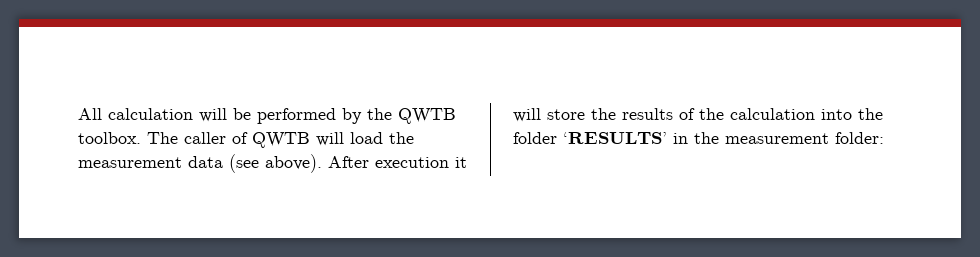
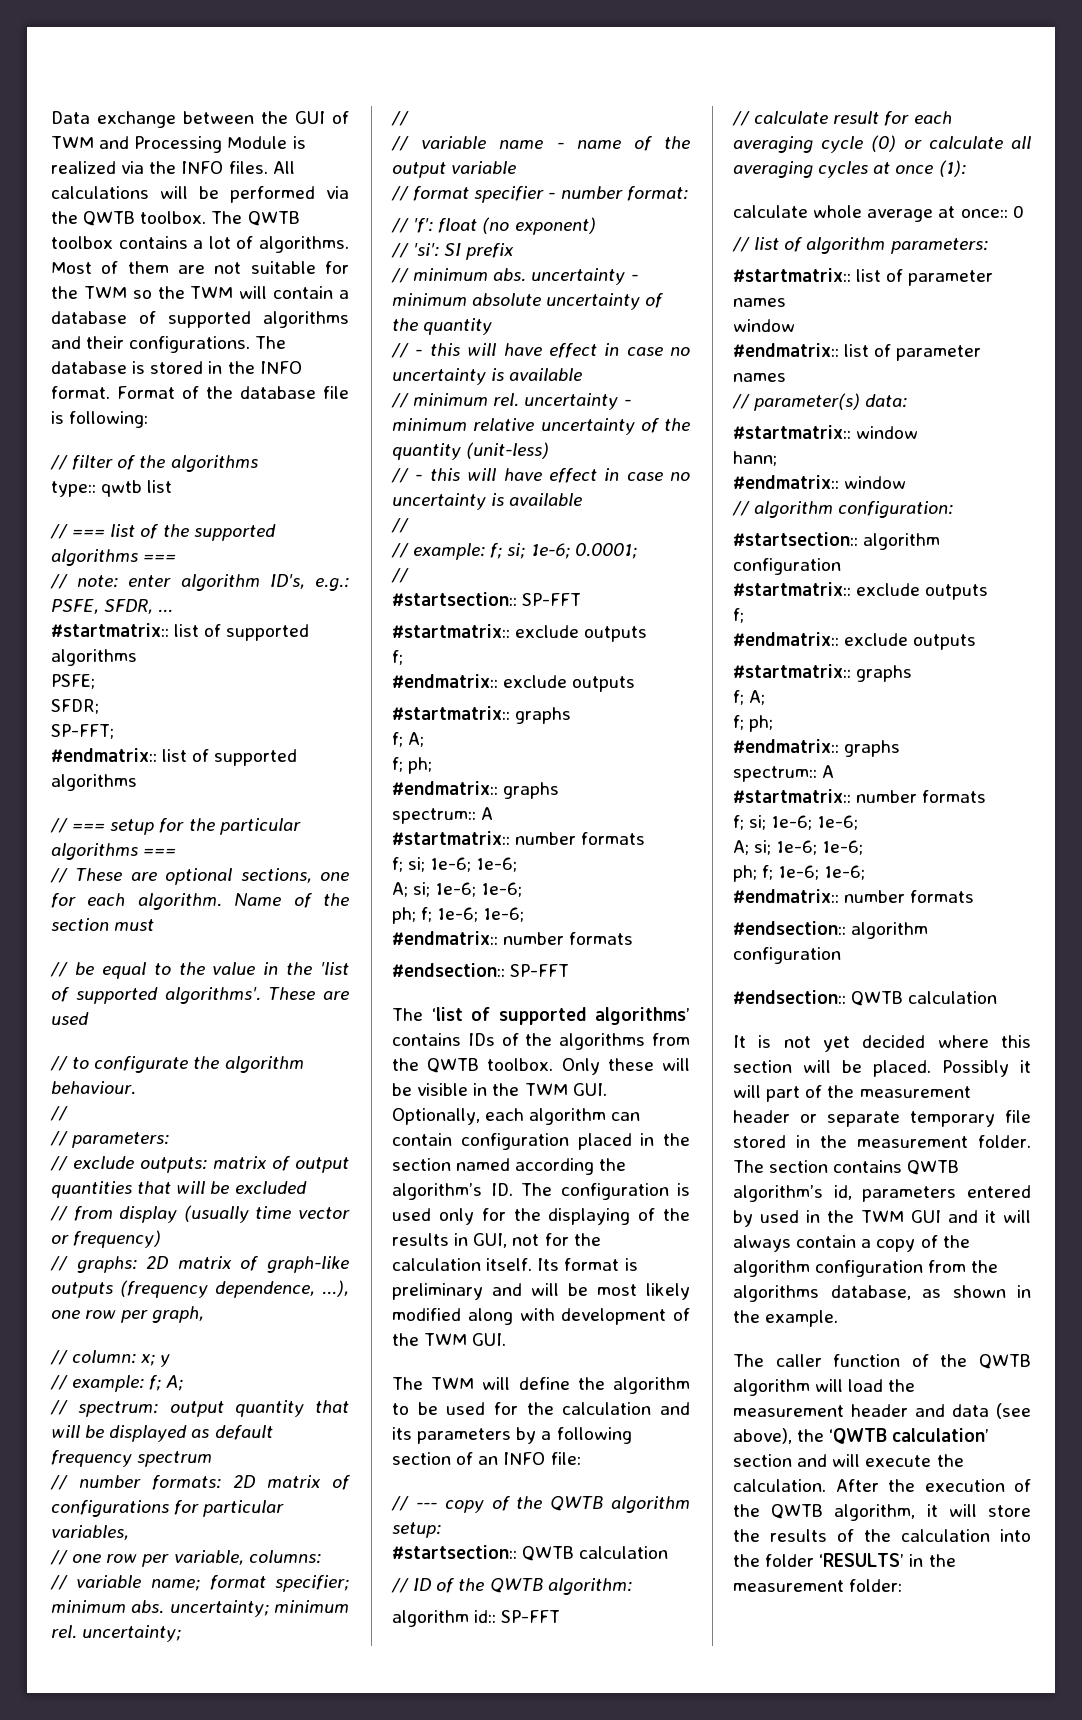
- All calculation will be performed by the QWTB toolbox.
+ Data exchange between the GUI of TWM and Processing Module is realized via the INFO files. All calculations will be performed via the QWTB toolbox.
- The caller of QWTB will load the measurement data (see above). After execution it will store the results of the calculation into the folder ‘RESULTS’ in the measurement folder:
+ The QWTB toolbox contains a lot of algorithms. Most of them are not suitable for the TWM so the TWM will contain a database of supported algorithms and their configurations. The database is stored in the INFO format. Format of the database file is following:
+ // filter of the algorithms
+ type:: qwtb list
+ // === list of the supported algorithms ===
+ // note: enter algorithm ID's, e.g.: PSFE, SFDR, ...
+ #startmatrix:: list of supported algorithms
+ PSFE;
+ SFDR;
+ SP-FFT;
+ #endmatrix:: list of supported algorithms
+ // === setup for the particular algorithms ===
+ // These are optional sections, one for each algorithm. Name of the section must
+ // be equal to the value in the 'list of supported algorithms'. These are used
+ // to configurate the algorithm behaviour.
+ //
+ // parameters:
+ // exclude outputs: matrix of output quantities that will be excluded
+ // from display (usually time vector or frequency)
+ // graphs: 2D matrix of graph-like outputs (frequency dependence, ...), one row per graph,
+ // column: x; y
+ // example: f; A;
+ // spectrum: output quantity that will be displayed as default frequency spectrum
+ // number formats: 2D matrix of configurations for particular variables,
+ // one row per variable, columns:
+ // variable name; format specifier; minimum abs. uncertainty; minimum rel. uncertainty;
+ //
+ // variable name - name of the output variable
+ // format specifier - number format:
+ // 'f': float (no exponent)
+ // 'si': SI prefix
+ // minimum abs. uncertainty - minimum absolute uncertainty of the quantity
+ // - this will have effect in case no uncertainty is available
+ // minimum rel. uncertainty - minimum relative uncertainty of the quantity (unit-less)
+ // - this will have effect in case no uncertainty is available
+ //
+ // example: f; si; 1e-6; 0.0001;
+ //
+ #startsection:: SP-FFT
+ #startmatrix:: exclude outputs
+ f;
+ #endmatrix:: exclude outputs
+ #startmatrix:: graphs
+ f; A;
+ f; ph;
+ #endmatrix:: graphs
+ spectrum:: A
+ #startmatrix:: number formats
+ f; si; 1e-6; 1e-6;
+ A; si; 1e-6; 1e-6;
+ ph; f; 1e-6; 1e-6;
+ #endmatrix:: number formats
+ #endsection:: SP-FFT
+ The ‘list of supported algorithms’ contains IDs of the algorithms from the QWTB toolbox. Only these will be visible in the TWM GUI. Optionally, each algorithm can contain configuration placed in the section named according the algorithm’s ID. The configuration is used only for the displaying of the results in GUI, not for the calculation itself. Its format is preliminary and will be most likely modified along with development of the TWM GUI.
+ The TWM will define the algorithm to be used for the calculation and its parameters by a following section of an INFO file:
+ // --- copy of the QWTB algorithm setup:
+ #startsection:: QWTB calculation
+ // ID of the QWTB algorithm:
+ algorithm id:: SP-FFT
+ // calculate result for each averaging cycle (0) or calculate all averaging cycles at once (1):
+ calculate whole average at once:: 0
+ // list of algorithm parameters:
+ #startmatrix:: list of parameter names
+ window
+ #endmatrix:: list of parameter names
+ // parameter(s) data:
+ #startmatrix:: window
+ hann;
+ #endmatrix:: window
+ // algorithm configuration:
+ #startsection:: algorithm configuration
+ #startmatrix:: exclude outputs
+ f;
+ #endmatrix:: exclude outputs
+ #startmatrix:: graphs
+ f; A;
+ f; ph;
+ #endmatrix:: graphs
+ spectrum:: A
+ #startmatrix:: number formats
+ f; si; 1e-6; 1e-6;
+ A; si; 1e-6; 1e-6;
+ ph; f; 1e-6; 1e-6;
+ #endmatrix:: number formats
+ #endsection:: algorithm configuration
+ #endsection:: QWTB calculation
+ It is not yet decided where this section will be placed. Possibly it will part of the measurement header or separate temporary file stored in the measurement folder. The section contains QWTB algorithm’s id, parameters entered by used in the TWM GUI and it will always contain a copy of the algorithm configuration from the algorithms database, as shown in the example.
+ The caller function of the QWTB algorithm will load the measurement header and data (see above), the ‘QWTB calculation’ section and will execute the calculation. After the execution of the QWTB algorithm, it will store the results of the calculation into the folder ‘RESULTS’ in the measurement folder:

